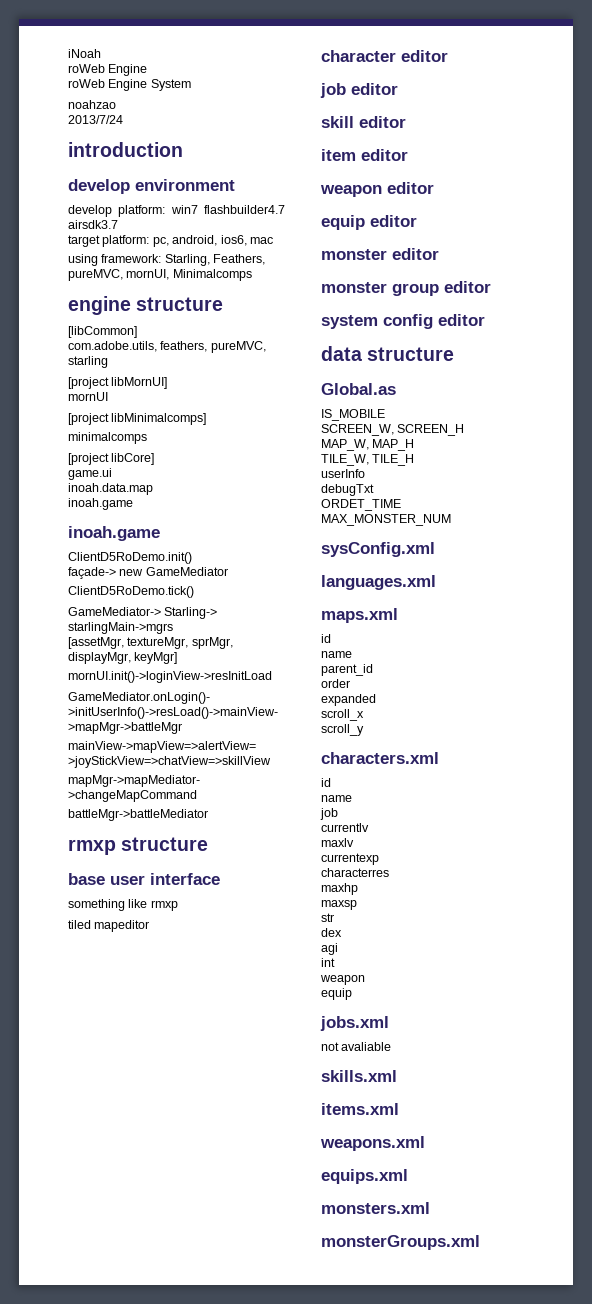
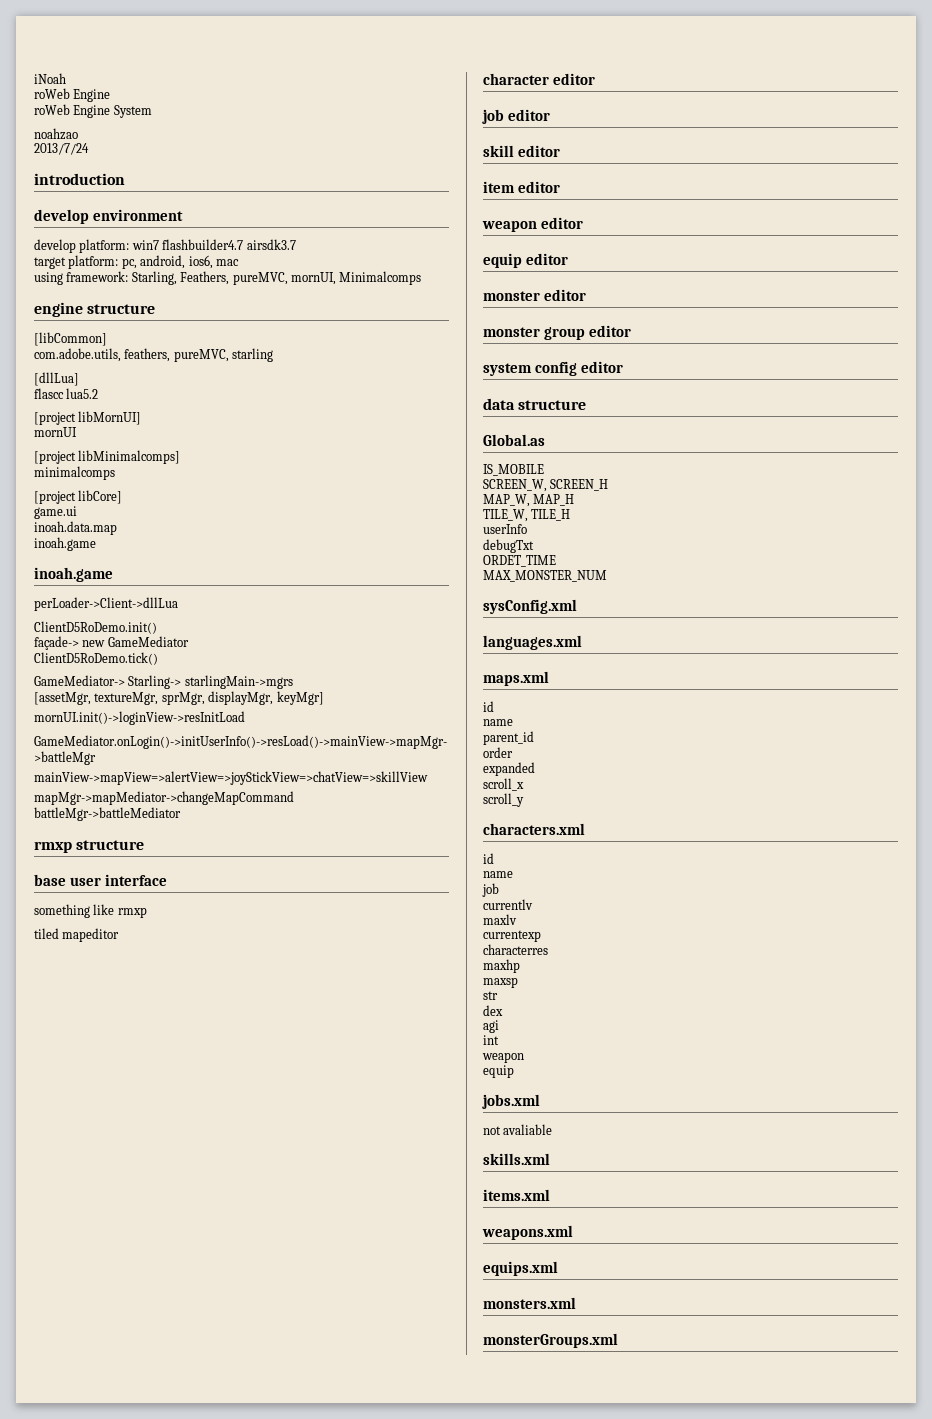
+ [dllLua]
+ flascc lua5.2
+ perLoader->Client->dllLua

